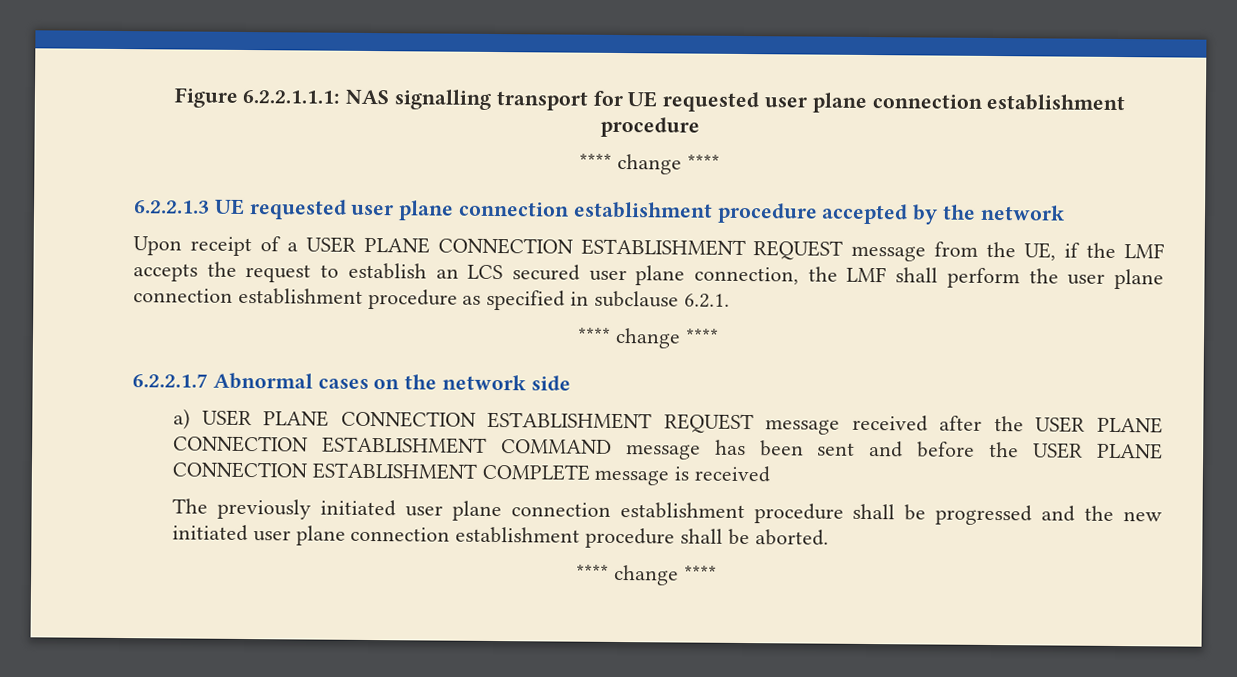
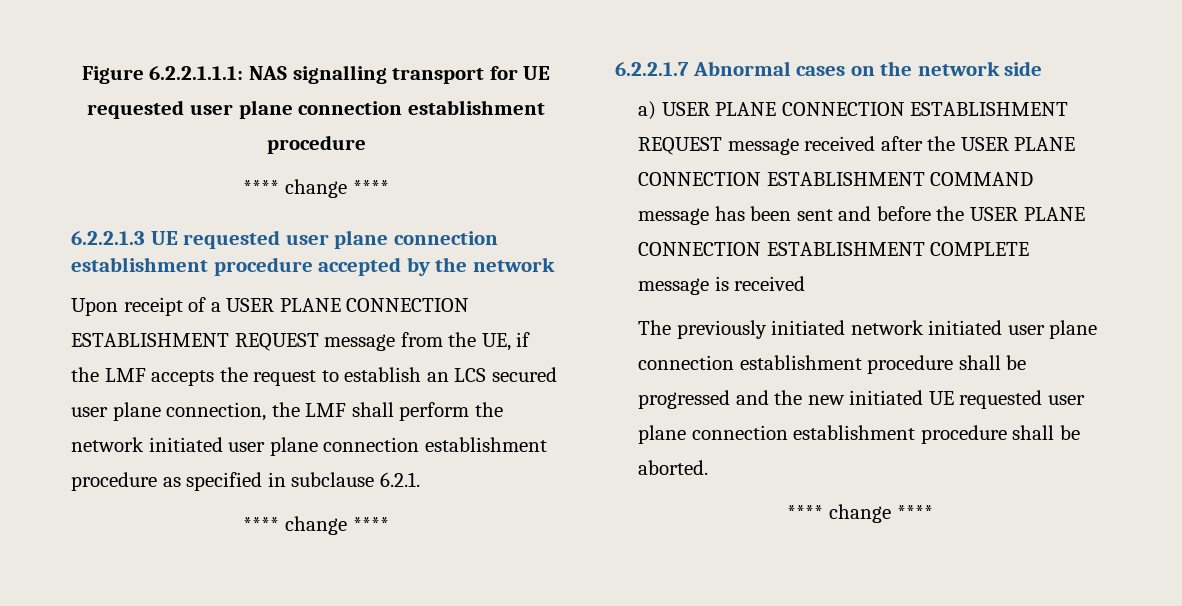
- Upon receipt of a USER PLANE CONNECTION ESTABLISHMENT REQUEST message from the UE, if the LMF accepts the request to establish an LCS secured user plane connection, the LMF shall perform the user plane connection establishment procedure as specified in subclause 6.2.1.
+ Upon receipt of a USER PLANE CONNECTION ESTABLISHMENT REQUEST message from the UE, if the LMF accepts the request to establish an LCS secured user plane connection, the LMF shall perform the network initiated user plane connection establishment procedure as specified in subclause 6.2.1.
- The previously initiated user plane connection establishment procedure shall be progressed and the new initiated user plane connection establishment procedure shall be aborted.
+ The previously initiated network initiated user plane connection establishment procedure shall be progressed and the new initiated UE requested user plane connection establishment procedure shall be aborted.

